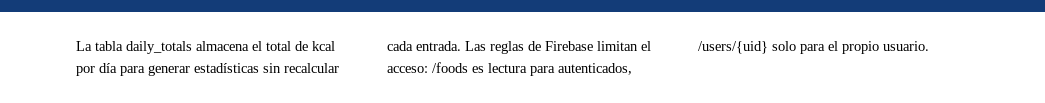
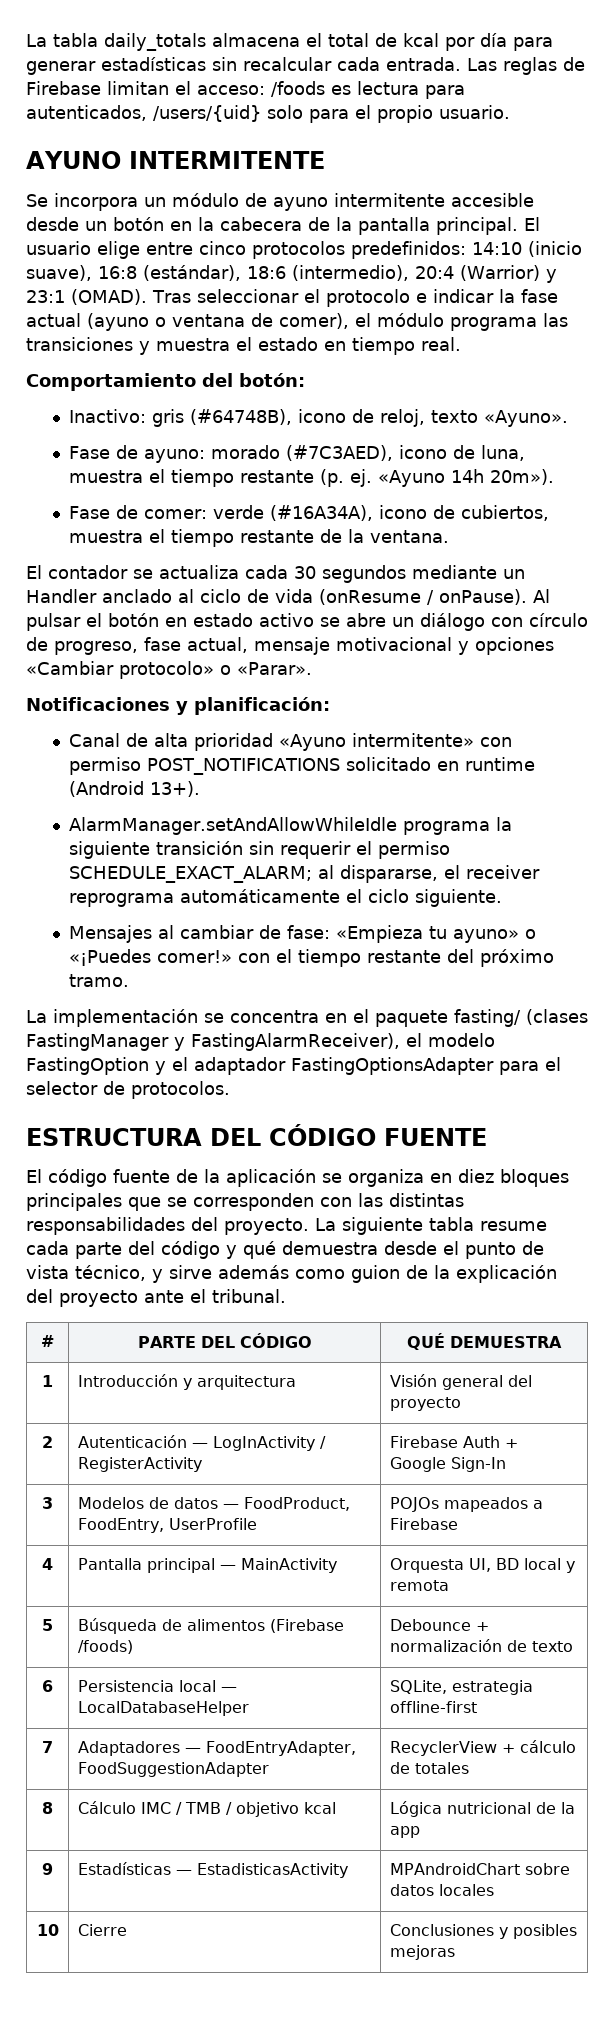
+ AYUNO INTERMITENTE
+ Se incorpora un módulo de ayuno intermitente accesible desde un botón en la cabecera de la pantalla principal. El usuario elige entre cinco protocolos predefinidos: 14:10 (inicio suave), 16:8 (estándar), 18:6 (intermedio), 20:4 (Warrior) y 23:1 (OMAD). Tras seleccionar el protocolo e indicar la fase actual (ayuno o ventana de comer), el módulo programa las transiciones y muestra el estado en tiempo real.
+ Comportamiento del botón:
+ Inactivo: gris (#64748B), icono de reloj, texto «Ayuno».
+ Fase de ayuno: morado (#7C3AED), icono de luna, muestra el tiempo restante (p. ej. «Ayuno 14h 20m»).
+ Fase de comer: verde (#16A34A), icono de cubiertos, muestra el tiempo restante de la ventana.
+ El contador se actualiza cada 30 segundos mediante un Handler anclado al ciclo de vida (onResume / onPause). Al pulsar el botón en estado activo se abre un diálogo con círculo de progreso, fase actual, mensaje motivacional y opciones «Cambiar protocolo» o «Parar».
+ Notificaciones y planificación:
+ Canal de alta prioridad «Ayuno intermitente» con permiso POST_NOTIFICATIONS solicitado en runtime (Android 13+).
+ AlarmManager.setAndAllowWhileIdle programa la siguiente transición sin requerir el permiso SCHEDULE_EXACT_ALARM; al dispararse, el receiver reprograma automáticamente el ciclo siguiente.
+ Mensajes al cambiar de fase: «Empieza tu ayuno» o «¡Puedes comer!» con el tiempo restante del próximo tramo.
+ La implementación se concentra en el paquete fasting/ (clases FastingManager y FastingAlarmReceiver), el modelo FastingOption y el adaptador FastingOptionsAdapter para el selector de protocolos.
+ ESTRUCTURA DEL CÓDIGO FUENTE
+ El código fuente de la aplicación se organiza en diez bloques principales que se corresponden con las distintas responsabilidades del proyecto. La siguiente tabla resume cada parte del código y qué demuestra desde el punto de vista técnico, y sirve además como guion de la explicación del proyecto ante el tribunal.
+ # | PARTE DEL CÓDIGO | QUÉ DEMUESTRA
+ 1 | Introducción y arquitectura | Visión general del proyecto
+ 2 | Autenticación — LogInActivity / RegisterActivity | Firebase Auth + Google Sign-In
+ 3 | Modelos de datos — FoodProduct, FoodEntry, UserProfile | POJOs mapeados a Firebase
+ 4 | Pantalla principal — MainActivity | Orquesta UI, BD local y remota
+ 5 | Búsqueda de alimentos (Firebase /foods) | Debounce + normalización de texto
+ 6 | Persistencia local — LocalDatabaseHelper | SQLite, estrategia offline-first
+ 7 | Adaptadores — FoodEntryAdapter, FoodSuggestionAdapter | RecyclerView + cálculo de totales
+ 8 | Cálculo IMC / TMB / objetivo kcal | Lógica nutricional de la app
+ 9 | Estadísticas — EstadisticasActivity | MPAndroidChart sobre datos locales
+ 10 | Cierre | Conclusiones y posibles mejoras

